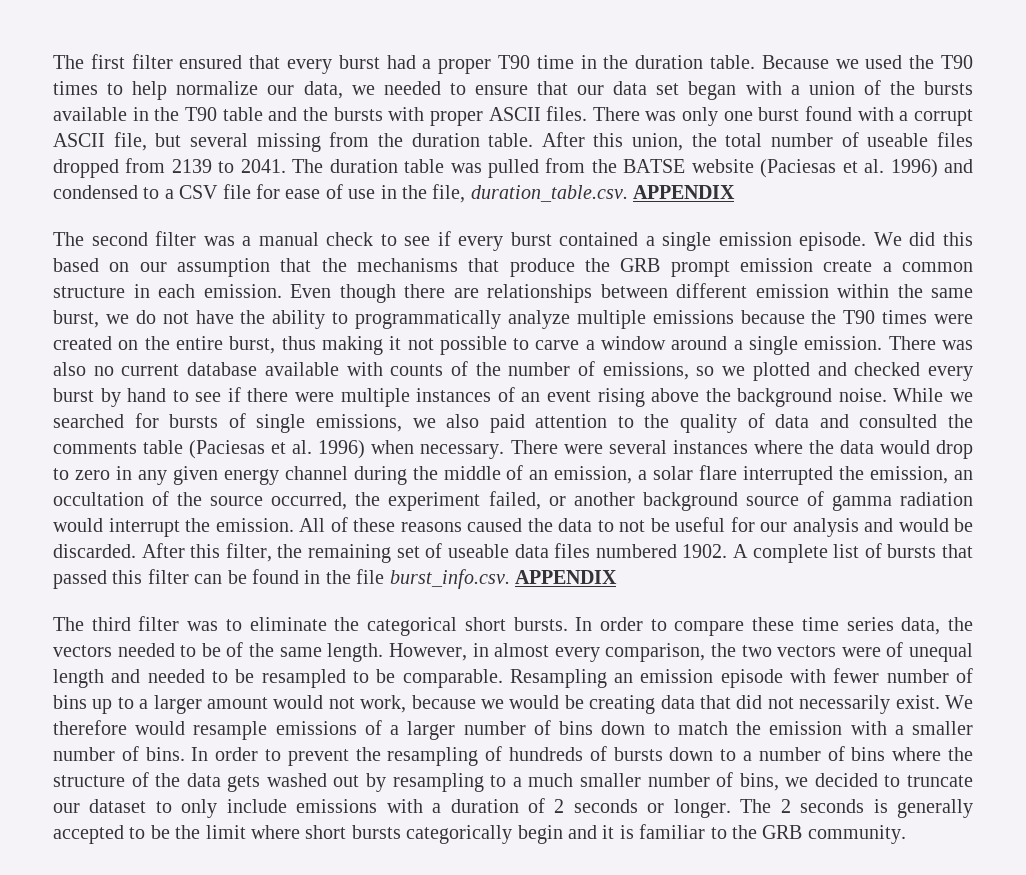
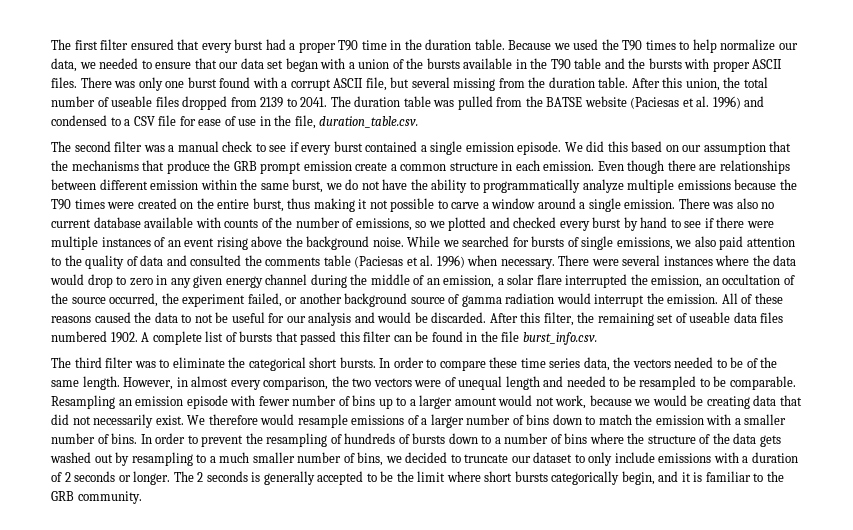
- The duration table was pulled from the BATSE website (Paciesas et al. 1996) and condensed to a CSV file for ease of use in the file, duration_table.csv. APPENDIX
+ The duration table was pulled from the BATSE website (Paciesas et al. 1996) and condensed to a CSV file for ease of use in the file, duration_table.csv.
- A complete list of bursts that passed this filter can be found in the file burst_info.csv. APPENDIX
+ A complete list of bursts that passed this filter can be found in the file burst_info.csv.
- The 2 seconds is generally accepted to be the limit where short bursts categorically begin and it is familiar to the GRB community.
+ The 2 seconds is generally accepted to be the limit where short bursts categorically begin, and it is familiar to the GRB community.

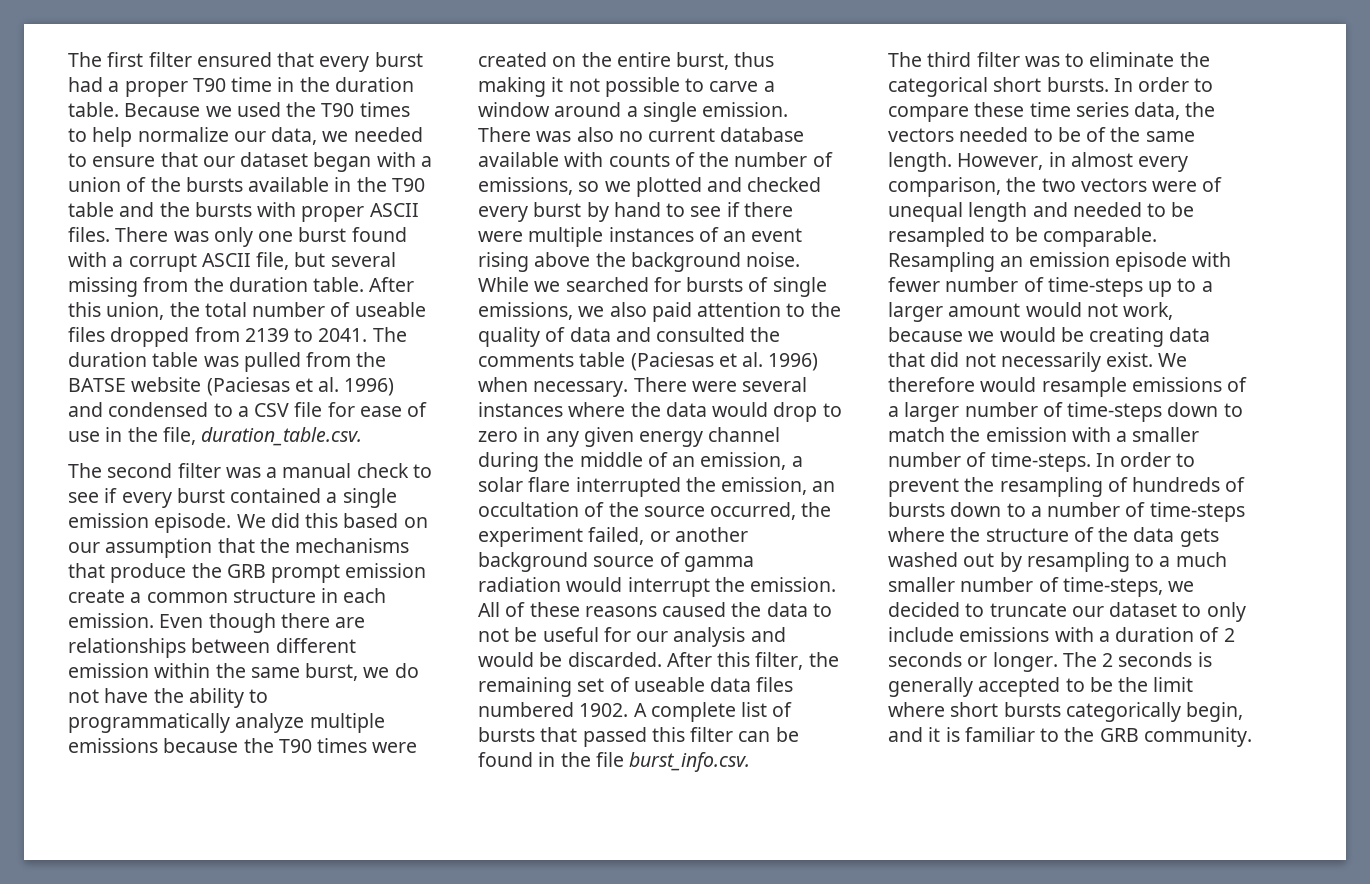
- Because we used the T90 times to help normalize our data, we needed to ensure that our data set began with a union of the bursts available in the T90 table and the bursts with proper ASCII files.
+ Because we used the T90 times to help normalize our data, we needed to ensure that our dataset began with a union of the bursts available in the T90 table and the bursts with proper ASCII files.
- Resampling an emission episode with fewer number of bins up to a larger amount would not work, because we would be creating data that did not necessarily exist.
+ Resampling an emission episode with fewer number of time-steps up to a larger amount would not work, because we would be creating data that did not necessarily exist.
- We therefore would resample emissions of a larger number of bins down to match the emission with a smaller number of bins.
+ We therefore would resample emissions of a larger number of time-steps down to match the emission with a smaller number of time-steps.
- In order to prevent the resampling of hundreds of bursts down to a number of bins where the structure of the data gets washed out by resampling to a much smaller number of bins, we decided to truncate our dataset to only include emissions with a duration of 2 seconds or longer.
+ In order to prevent the resampling of hundreds of bursts down to a number of time-steps where the structure of the data gets washed out by resampling to a much smaller number of time-steps, we decided to truncate our dataset to only include emissions with a duration of 2 seconds or longer.

